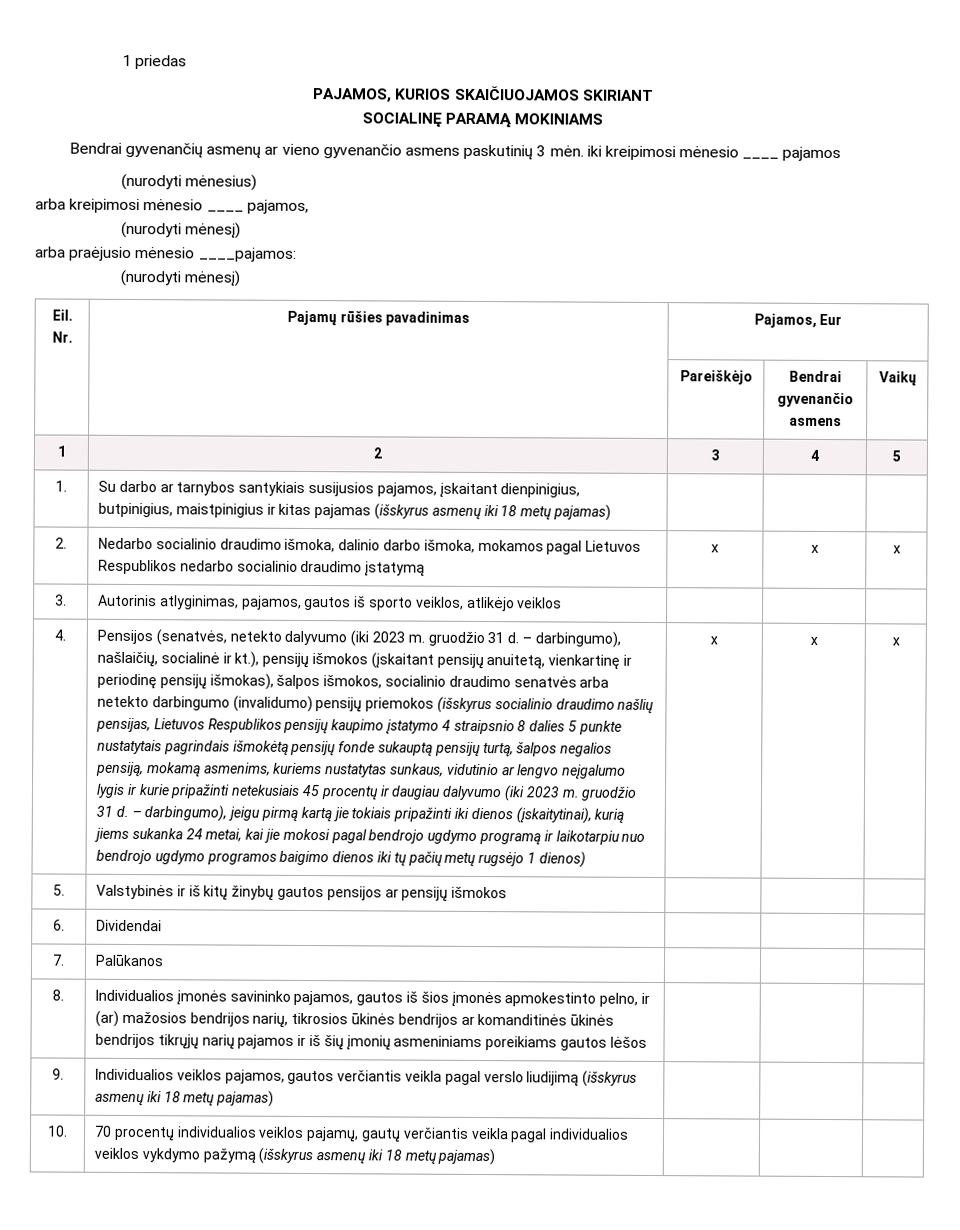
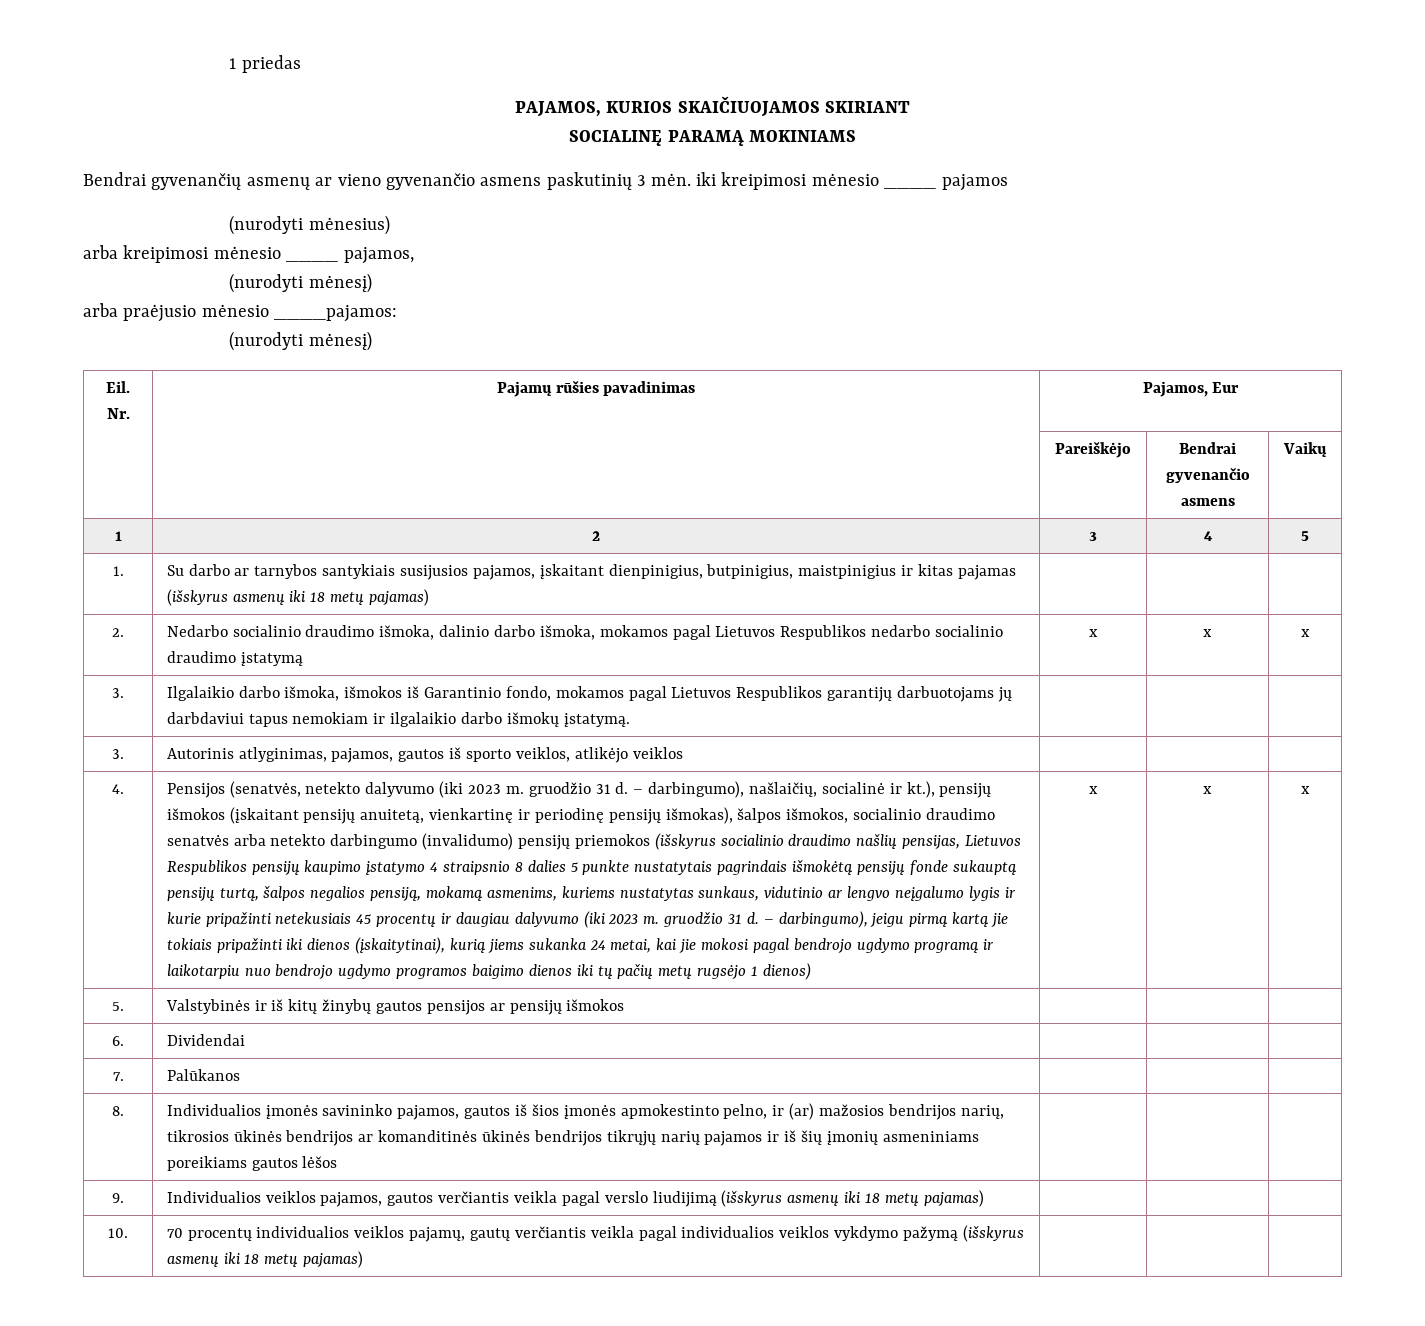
+ 3. | Ilgalaikio darbo išmoka, išmokos iš Garantinio fondo, mokamos pagal Lietuvos Respublikos garantijų darbuotojams jų darbdaviui tapus nemokiam ir ilgalaikio darbo išmokų įstatymą. | | |

